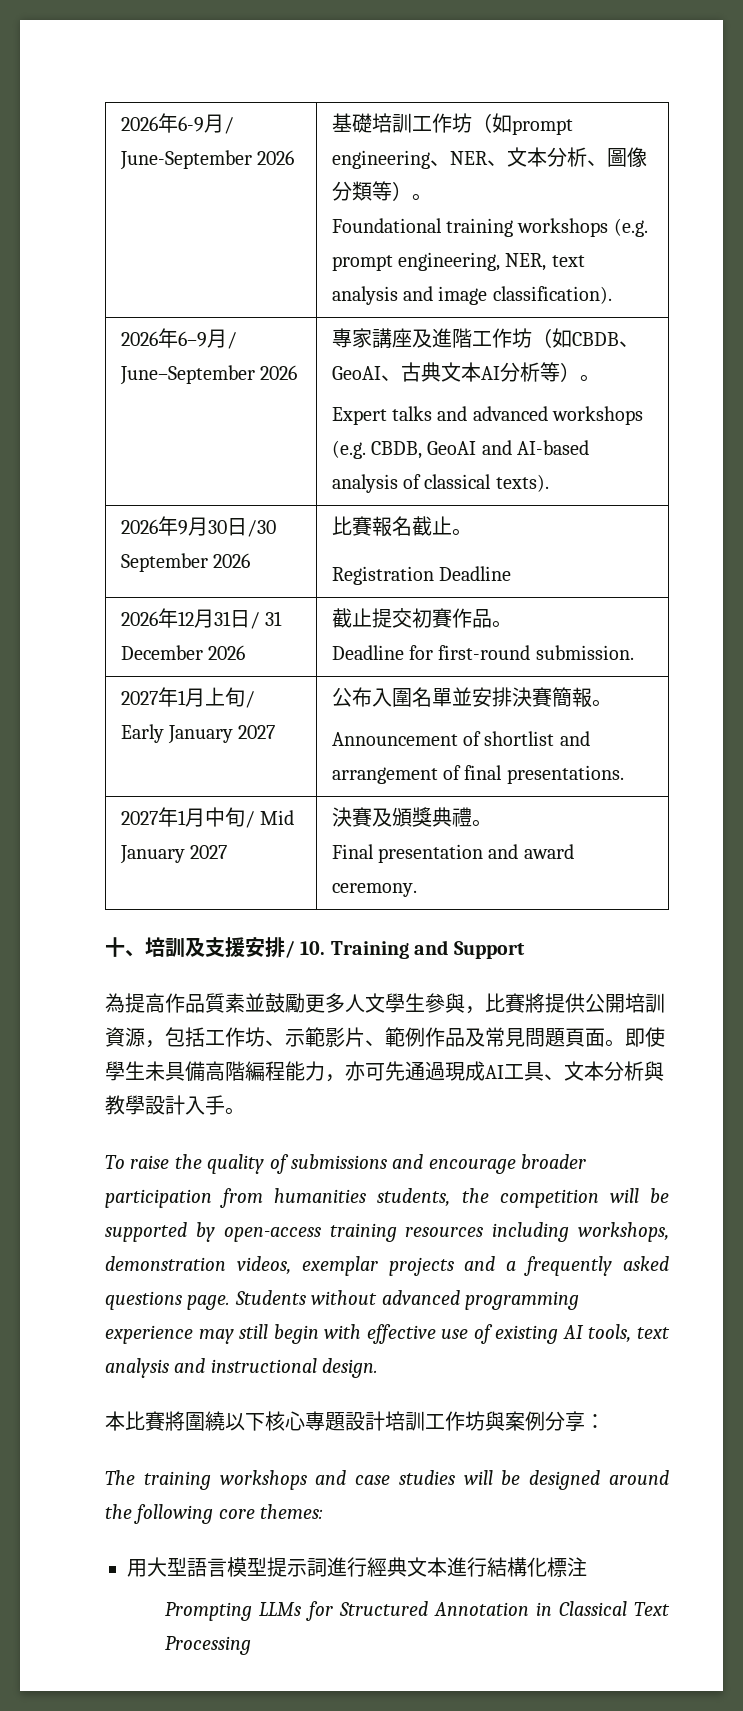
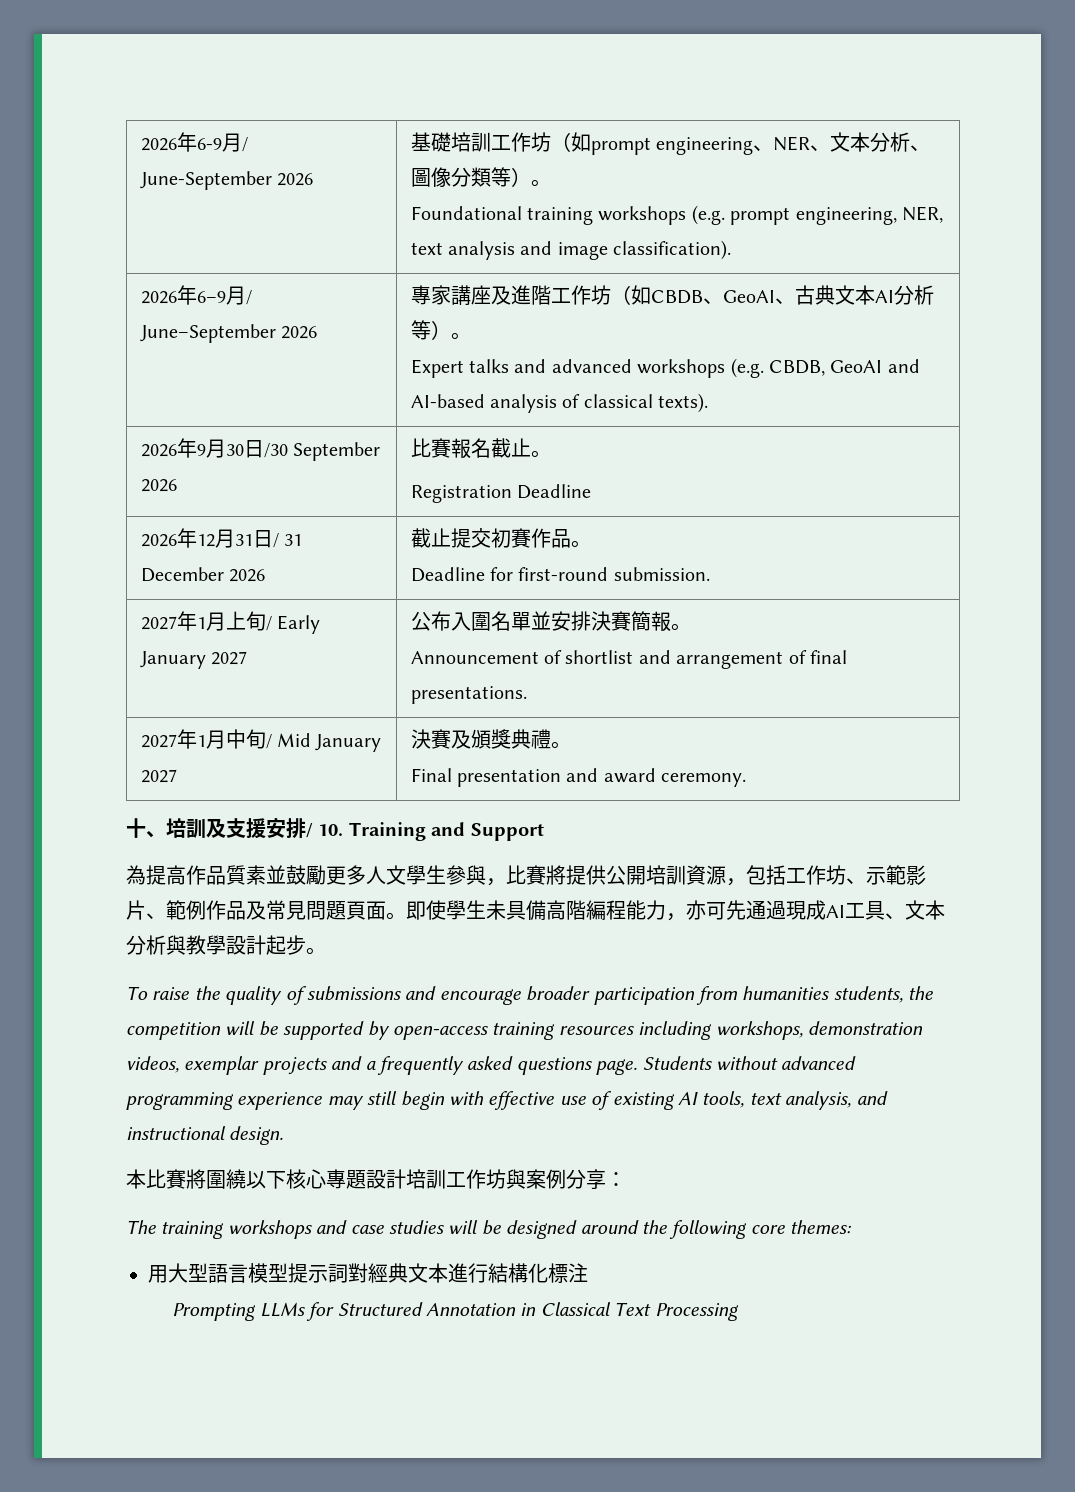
- 即使學生未具備高階編程能力，亦可先通過現成AI工具、文本分析與教學設計入手。
+ 即使學生未具備高階編程能力，亦可先通過現成AI工具、文本分析與教學設計起步。
- Students without advanced programming experience may still begin with effective use of existing AI tools, text analysis and instructional design.
+ Students without advanced programming experience may still begin with effective use of existing AI tools, text analysis, and instructional design.
- 用大型語言模型提示詞進行經典文本進行結構化標注
+ 用大型語言模型提示詞對經典文本進行結構化標注

